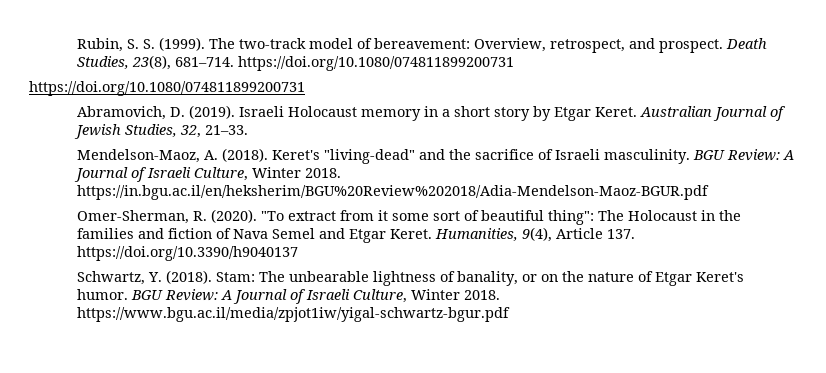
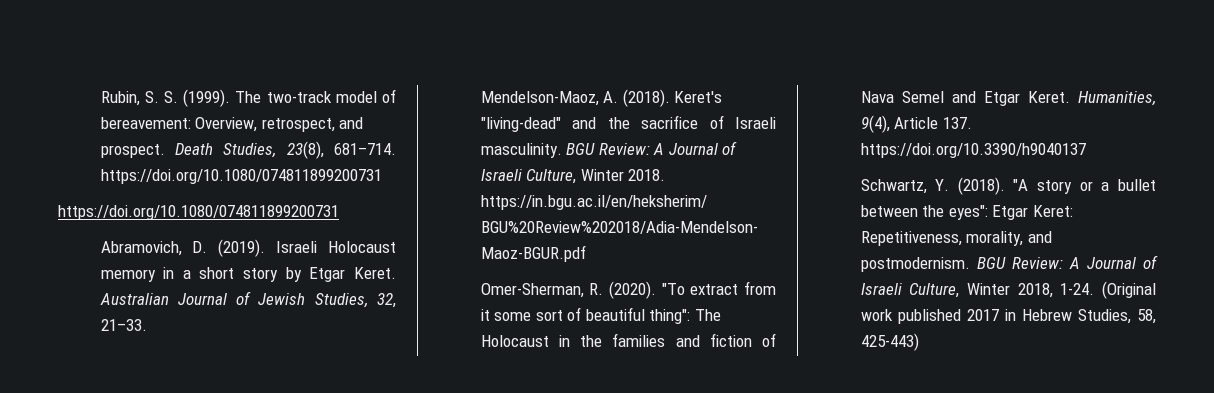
- Stam: The unbearable lightness of banality, or on the nature of Etgar Keret's humor. BGU Review: A Journal of Israeli Culture, Winter 2018. https://www.bgu.ac.il/media/zpjot1iw/yigal-schwartz-bgur.pdf
+ "A story or a bullet between the eyes": Etgar Keret: Repetitiveness, morality, and postmodernism. BGU Review: A Journal of Israeli Culture, Winter 2018, 1-24. (Original work published 2017 in Hebrew Studies, 58, 425-443)

